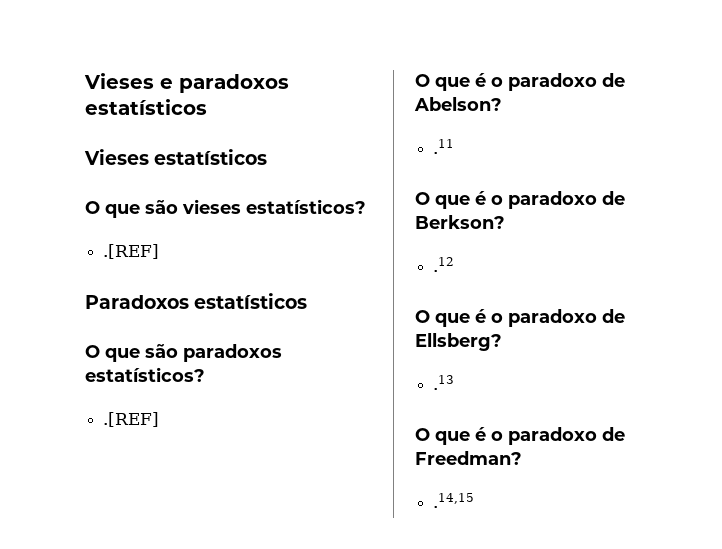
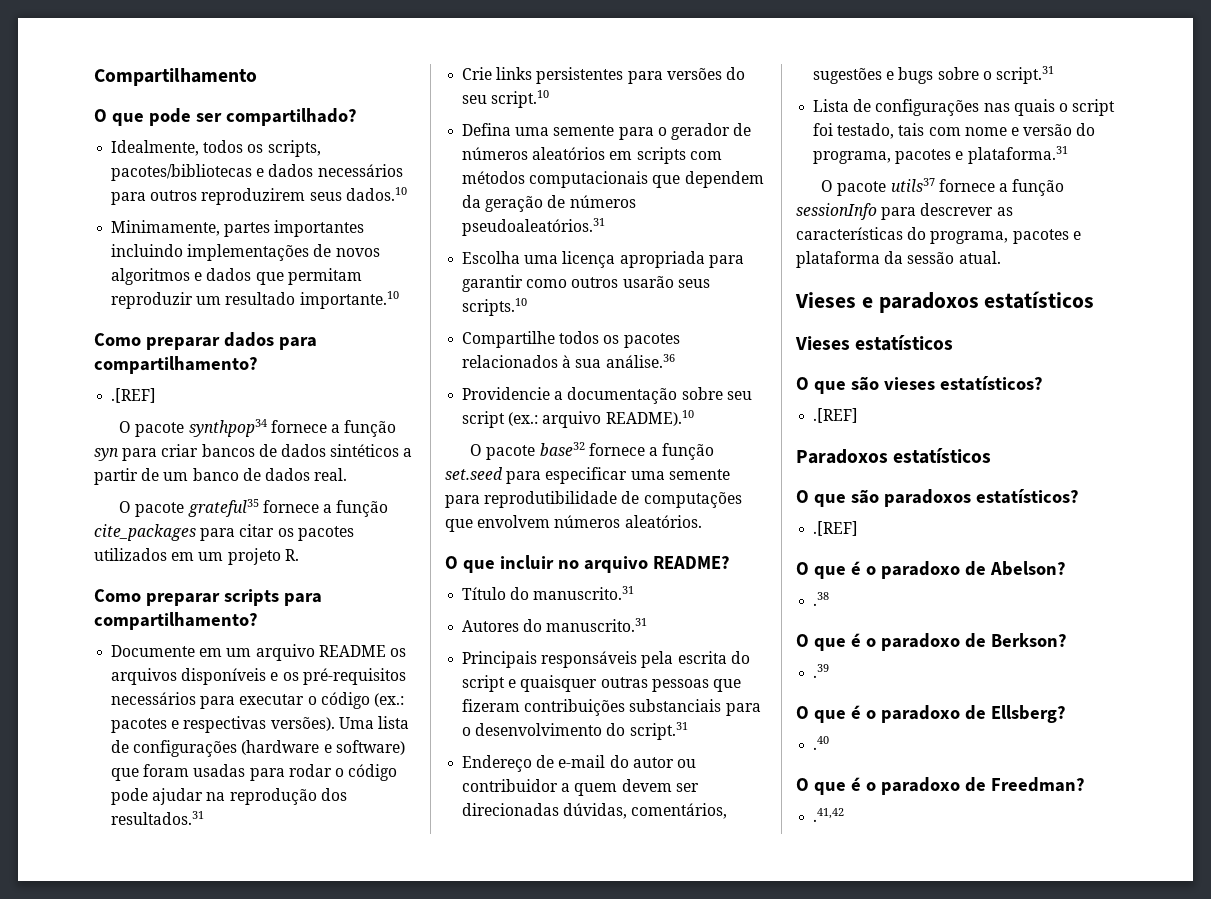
+ Compartilhamento
+ O que pode ser compartilhado?
+ Idealmente, todos os scripts, pacotes/bibliotecas e dados necessários para outros reproduzirem seus dados.10
+ Minimamente, partes importantes incluindo implementações de novos algoritmos e dados que permitam reproduzir um resultado importante.10
+ Como preparar dados para compartilhamento?
+ .[REF]
+ O pacote synthpop34 fornece a função syn para criar bancos de dados sintéticos a partir de um banco de dados real.
+ O pacote grateful35 fornece a função cite_packages para citar os pacotes utilizados em um projeto R.
+ Como preparar scripts para compartilhamento?
+ Documente em um arquivo README os arquivos disponíveis e os pré-requisitos necessários para executar o código (ex.: pacotes e respectivas versões). Uma lista de configurações (hardware e software) que foram usadas para rodar o código pode ajudar na reprodução dos resultados.31
+ Crie links persistentes para versões do seu script.10
+ Defina uma semente para o gerador de números aleatórios em scripts com métodos computacionais que dependem da geração de números pseudoaleatórios.31
+ Escolha uma licença apropriada para garantir como outros usarão seus scripts.10
+ Compartilhe todos os pacotes relacionados à sua análise.36
+ Providencie a documentação sobre seu script (ex.: arquivo README).10
+ O pacote base32 fornece a função set.seed para especificar uma semente para reprodutibilidade de computações que envolvem números aleatórios.
+ O que incluir no arquivo README?
+ Título do manuscrito.31
+ Autores do manuscrito.31
+ Principais responsáveis pela escrita do script e quaisquer outras pessoas que fizeram contribuições substanciais para o desenvolvimento do script.31
+ Endereço de e-mail do autor ou contribuidor a quem devem ser direcionadas dúvidas, comentários, sugestões e bugs sobre o script.31
+ Lista de configurações nas quais o script foi testado, tais com nome e versão do programa, pacotes e plataforma.31
+ O pacote utils37 fornece a função sessionInfo para descrever as características do programa, pacotes e plataforma da sessão atual.
- .11
+ .38
- .12
+ .39
- .13
+ .40
- .14,15
+ .41,42

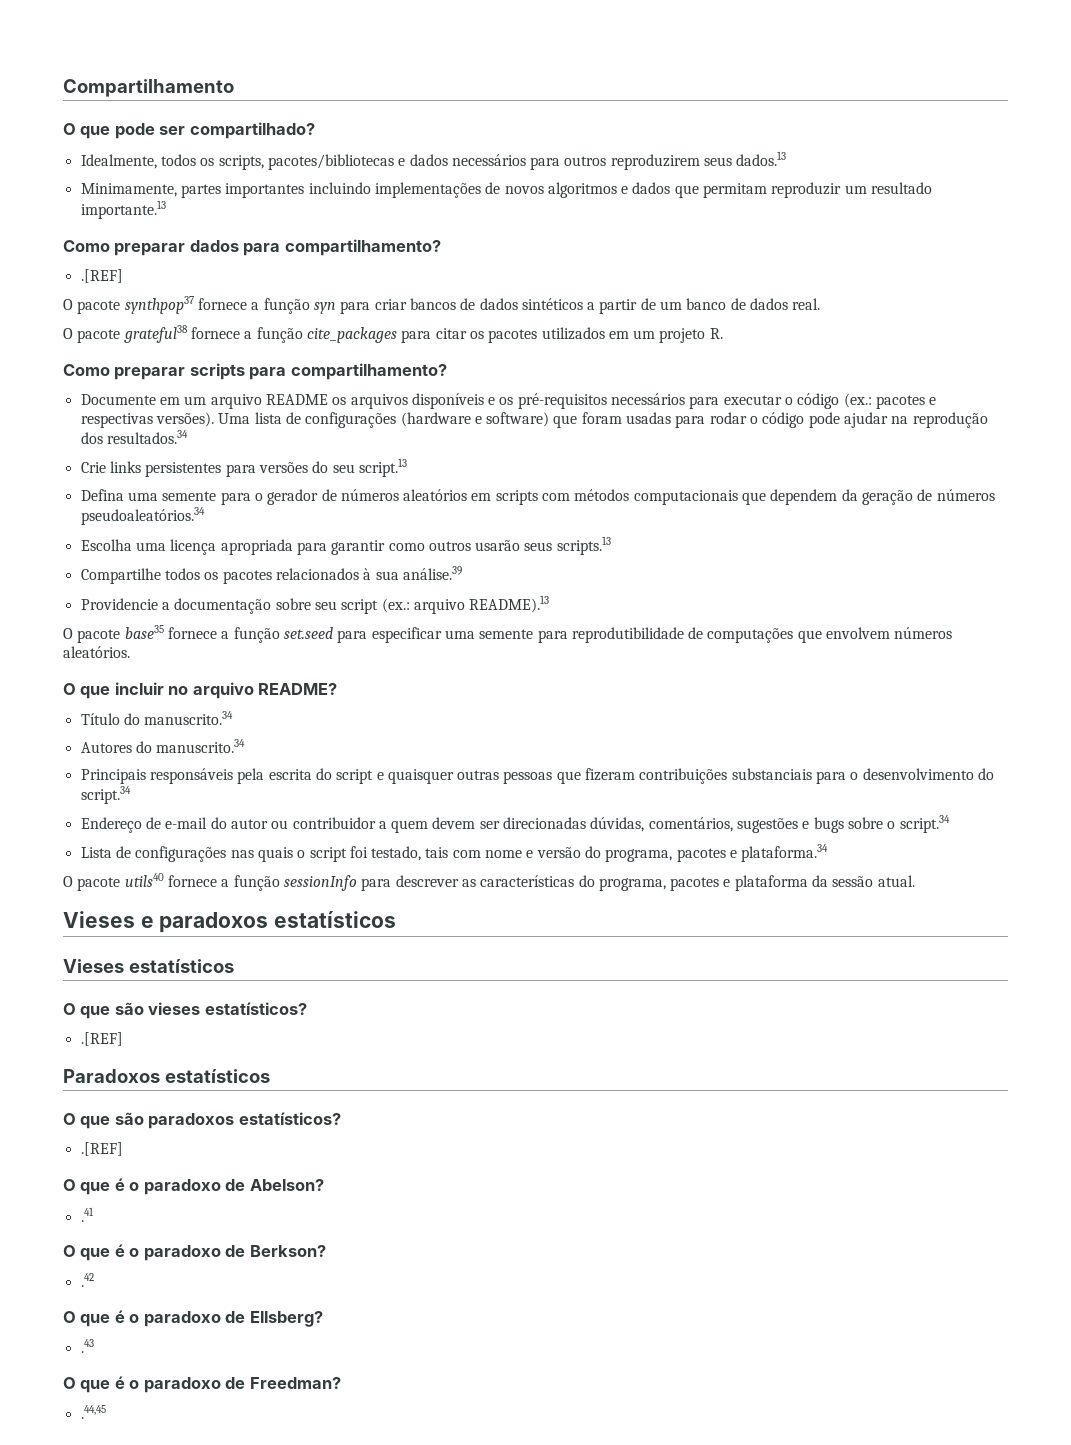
- Idealmente, todos os scripts, pacotes/bibliotecas e dados necessários para outros reproduzirem seus dados.10
+ Idealmente, todos os scripts, pacotes/bibliotecas e dados necessários para outros reproduzirem seus dados.13
- Minimamente, partes importantes incluindo implementações de novos algoritmos e dados que permitam reproduzir um resultado importante.10
+ Minimamente, partes importantes incluindo implementações de novos algoritmos e dados que permitam reproduzir um resultado importante.13
- O pacote synthpop34 fornece a função syn para criar bancos de dados sintéticos a partir de um banco de dados real.
+ O pacote synthpop37 fornece a função syn para criar bancos de dados sintéticos a partir de um banco de dados real.
- O pacote grateful35 fornece a função cite_packages para citar os pacotes utilizados em um projeto R.
+ O pacote grateful38 fornece a função cite_packages para citar os pacotes utilizados em um projeto R.
- Uma lista de configurações (hardware e software) que foram usadas para rodar o código pode ajudar na reprodução dos resultados.31
+ Uma lista de configurações (hardware e software) que foram usadas para rodar o código pode ajudar na reprodução dos resultados.34
- Crie links persistentes para versões do seu script.10
+ Crie links persistentes para versões do seu script.13
- Defina uma semente para o gerador de números aleatórios em scripts com métodos computacionais que dependem da geração de números pseudoaleatórios.31
+ Defina uma semente para o gerador de números aleatórios em scripts com métodos computacionais que dependem da geração de números pseudoaleatórios.34
- Escolha uma licença apropriada para garantir como outros usarão seus scripts.10
+ Escolha uma licença apropriada para garantir como outros usarão seus scripts.13
- Compartilhe todos os pacotes relacionados à sua análise.36
+ Compartilhe todos os pacotes relacionados à sua análise.39
- Providencie a documentação sobre seu script (ex.: arquivo README).10
- O pacote base32 fornece a função set.seed para especificar uma semente para reprodutibilidade de computações que envolvem números aleatórios.
+ Providencie a documentação sobre seu script (ex.: arquivo README).13
+ O pacote base35 fornece a função set.seed para especificar uma semente para reprodutibilidade de computações que envolvem números aleatórios.
- Título do manuscrito.31
+ Título do manuscrito.34
- Autores do manuscrito.31
+ Autores do manuscrito.34
- Principais responsáveis pela escrita do script e quaisquer outras pessoas que fizeram contribuições substanciais para o desenvolvimento do script.31
+ Principais responsáveis pela escrita do script e quaisquer outras pessoas que fizeram contribuições substanciais para o desenvolvimento do script.34
- Endereço de e-mail do autor ou contribuidor a quem devem ser direcionadas dúvidas, comentários, sugestões e bugs sobre o script.31
+ Endereço de e-mail do autor ou contribuidor a quem devem ser direcionadas dúvidas, comentários, sugestões e bugs sobre o script.34
- Lista de configurações nas quais o script foi testado, tais com nome e versão do programa, pacotes e plataforma.31
- O pacote utils37 fornece a função sessionInfo para descrever as características do programa, pacotes e plataforma da sessão atual.
+ Lista de configurações nas quais o script foi testado, tais com nome e versão do programa, pacotes e plataforma.34
+ O pacote utils40 fornece a função sessionInfo para descrever as características do programa, pacotes e plataforma da sessão atual.
- .38
+ .41
- .39
+ .42
- .40
+ .43
- .41,42
+ .44,45

